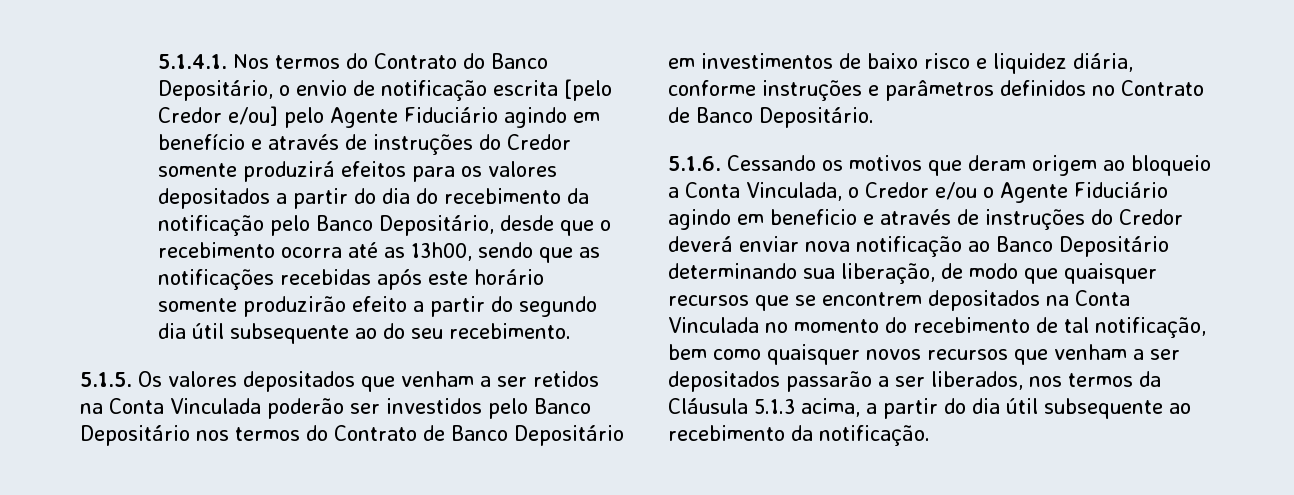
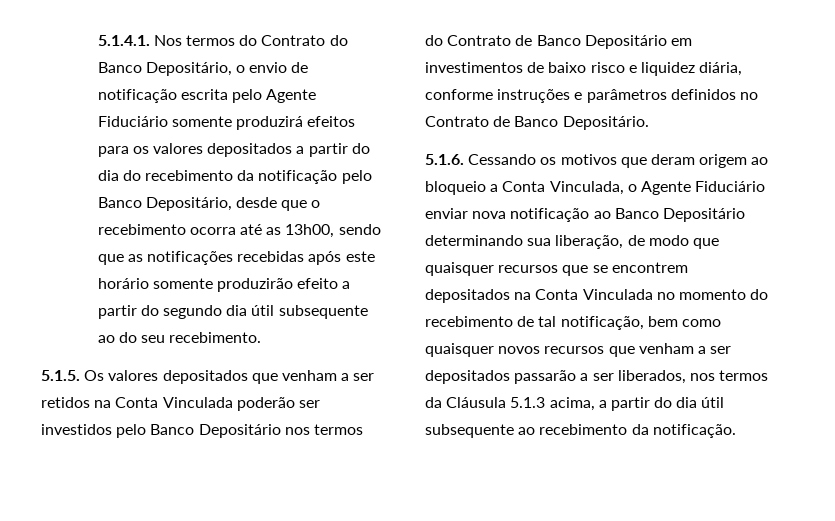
- 5.1.4.1. Nos termos do Contrato do Banco Depositário, o envio de notificação escrita [pelo Credor e/ou] pelo Agente Fiduciário agindo em benefício e através de instruções do Credor somente produzirá efeitos para os valores depositados a partir do dia do recebimento da notificação pelo Banco Depositário, desde que o recebimento ocorra até as 13h00, sendo que as notificações recebidas após este horário somente produzirão efeito a partir do segundo dia útil subsequente ao do seu recebimento.
+ 5.1.4.1. Nos termos do Contrato do Banco Depositário, o envio de notificação escrita pelo Agente Fiduciário somente produzirá efeitos para os valores depositados a partir do dia do recebimento da notificação pelo Banco Depositário, desde que o recebimento ocorra até as 13h00, sendo que as notificações recebidas após este horário somente produzirão efeito a partir do segundo dia útil subsequente ao do seu recebimento.
- 5.1.6. Cessando os motivos que deram origem ao bloqueio a Conta Vinculada, o Credor e/ou o Agente Fiduciário agindo em beneficio e através de instruções do Credor deverá enviar nova notificação ao Banco Depositário determinando sua liberação, de modo que quaisquer recursos que se encontrem depositados na Conta Vinculada no momento do recebimento de tal notificação, bem como quaisquer novos recursos que venham a ser depositados passarão a ser liberados, nos termos da Cláusula 5.1.3 acima, a partir do dia útil subsequente ao recebimento da notificação.
+ 5.1.6. Cessando os motivos que deram origem ao bloqueio a Conta Vinculada, o Agente Fiduciário enviar nova notificação ao Banco Depositário determinando sua liberação, de modo que quaisquer recursos que se encontrem depositados na Conta Vinculada no momento do recebimento de tal notificação, bem como quaisquer novos recursos que venham a ser depositados passarão a ser liberados, nos termos da Cláusula 5.1.3 acima, a partir do dia útil subsequente ao recebimento da notificação.

